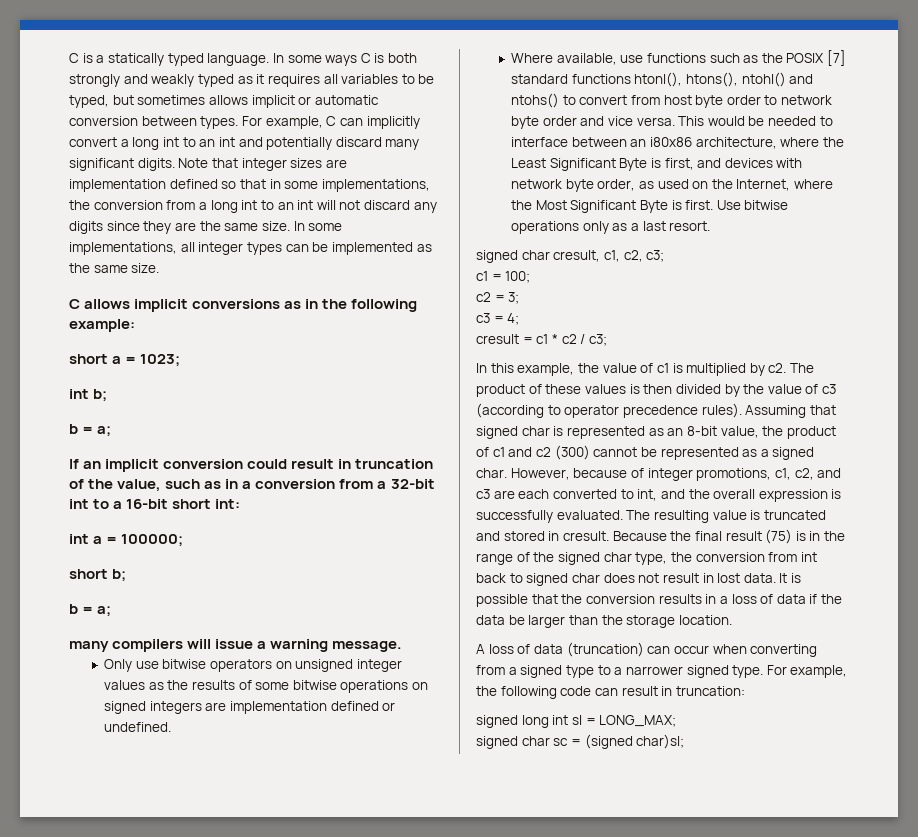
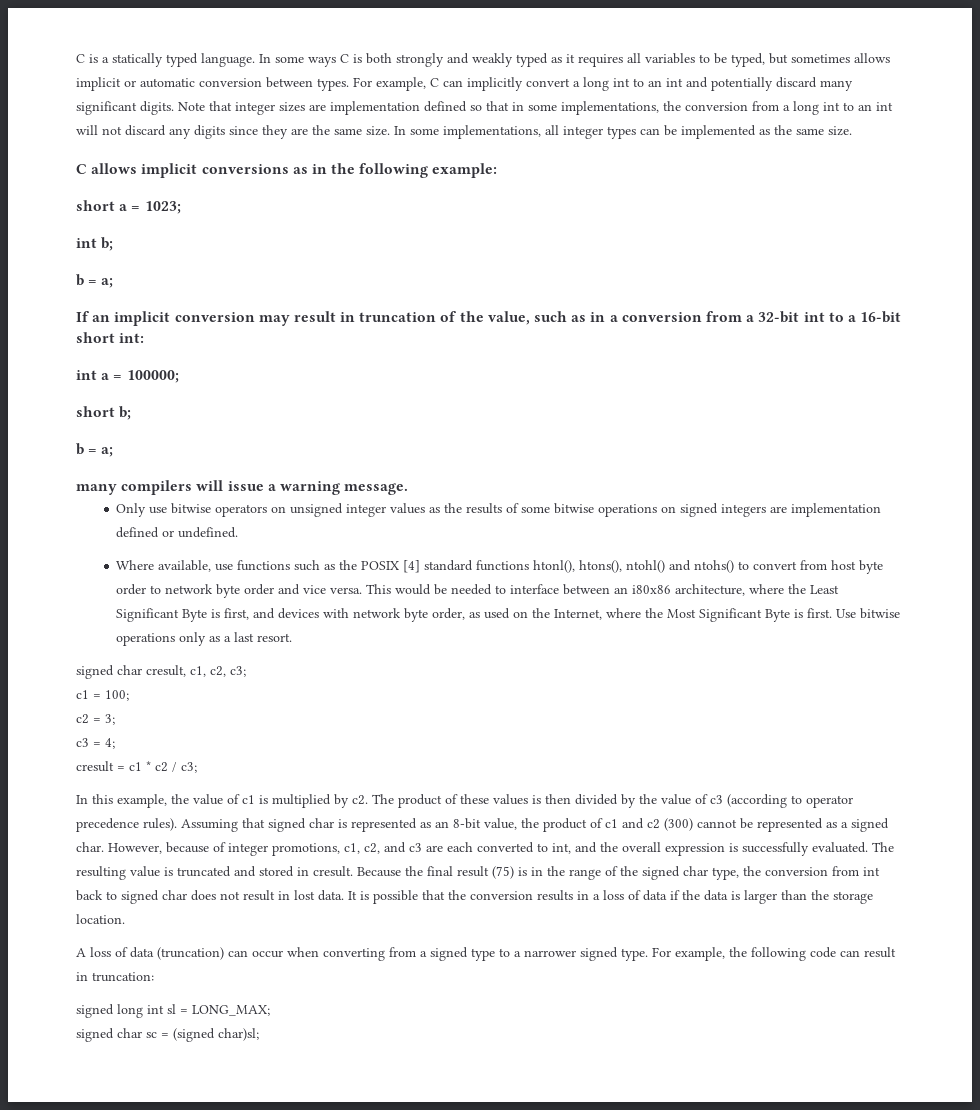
- If an implicit conversion could result in truncation of the value, such as in a conversion from a 32-bit int to a 16-bit short int:
+ If an implicit conversion may result in truncation of the value, such as in a conversion from a 32-bit int to a 16-bit short int:
- Where available, use functions such as the POSIX [7] standard functions htonl(), htons(), ntohl() and ntohs() to convert from host byte order to network byte order and vice versa.
+ Where available, use functions such as the POSIX [4] standard functions htonl(), htons(), ntohl() and ntohs() to convert from host byte order to network byte order and vice versa.
- It is possible that the conversion results in a loss of data if the data be larger than the storage location.
+ It is possible that the conversion results in a loss of data if the data is larger than the storage location.

